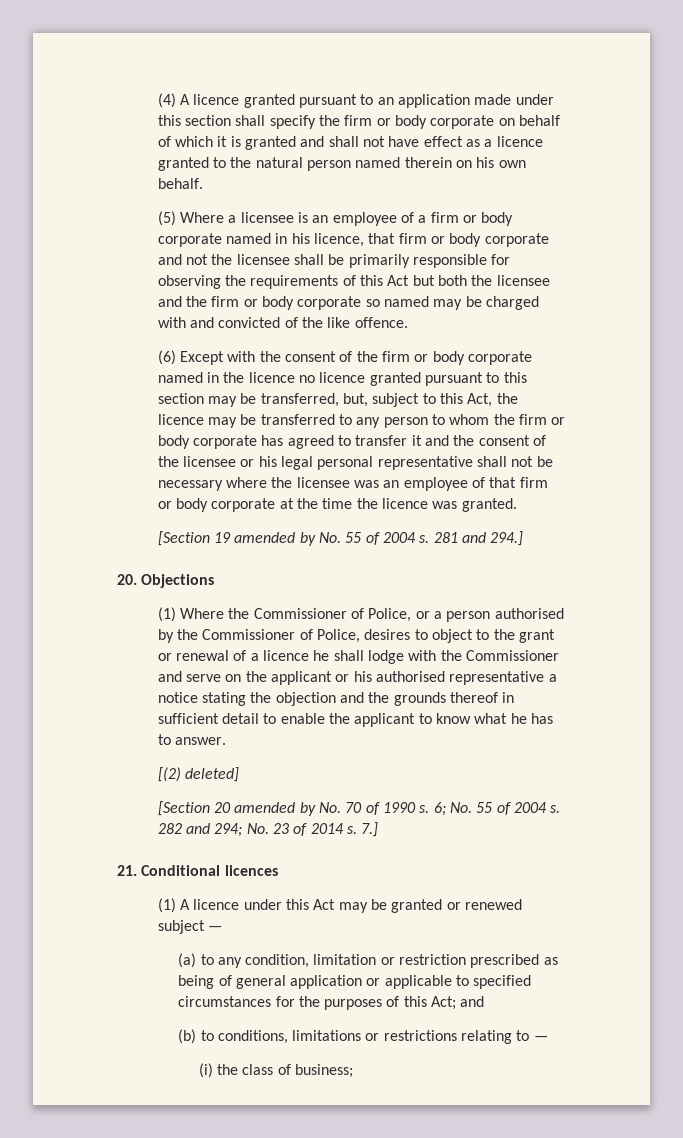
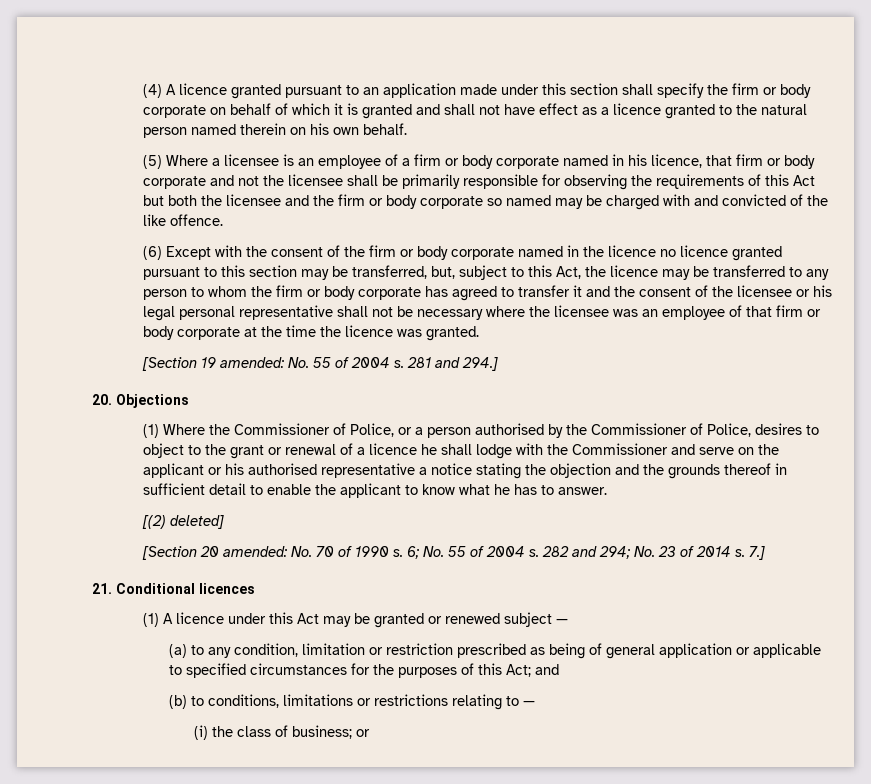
- [Section 19 amended by No. 55 of 2004 s.
+ [Section 19 amended: No. 55 of 2004 s.
- [Section 20 amended by No. 70 of 1990 s.
+ [Section 20 amended: No. 70 of 1990 s.
- (i) the class of business;
+ (i) the class of business; or

